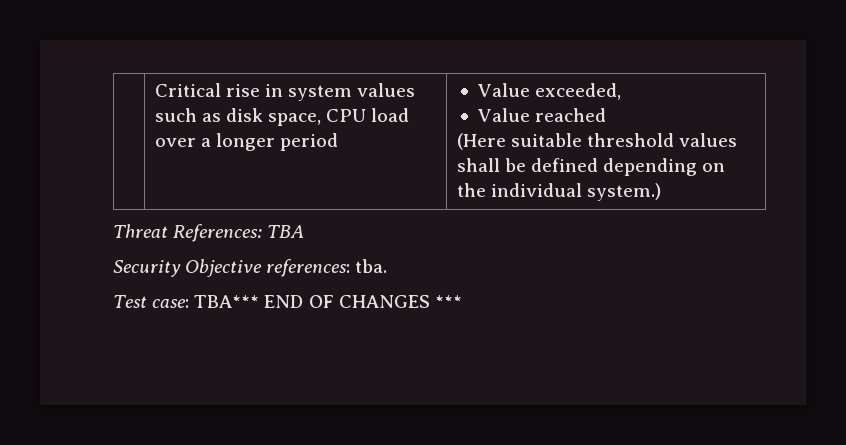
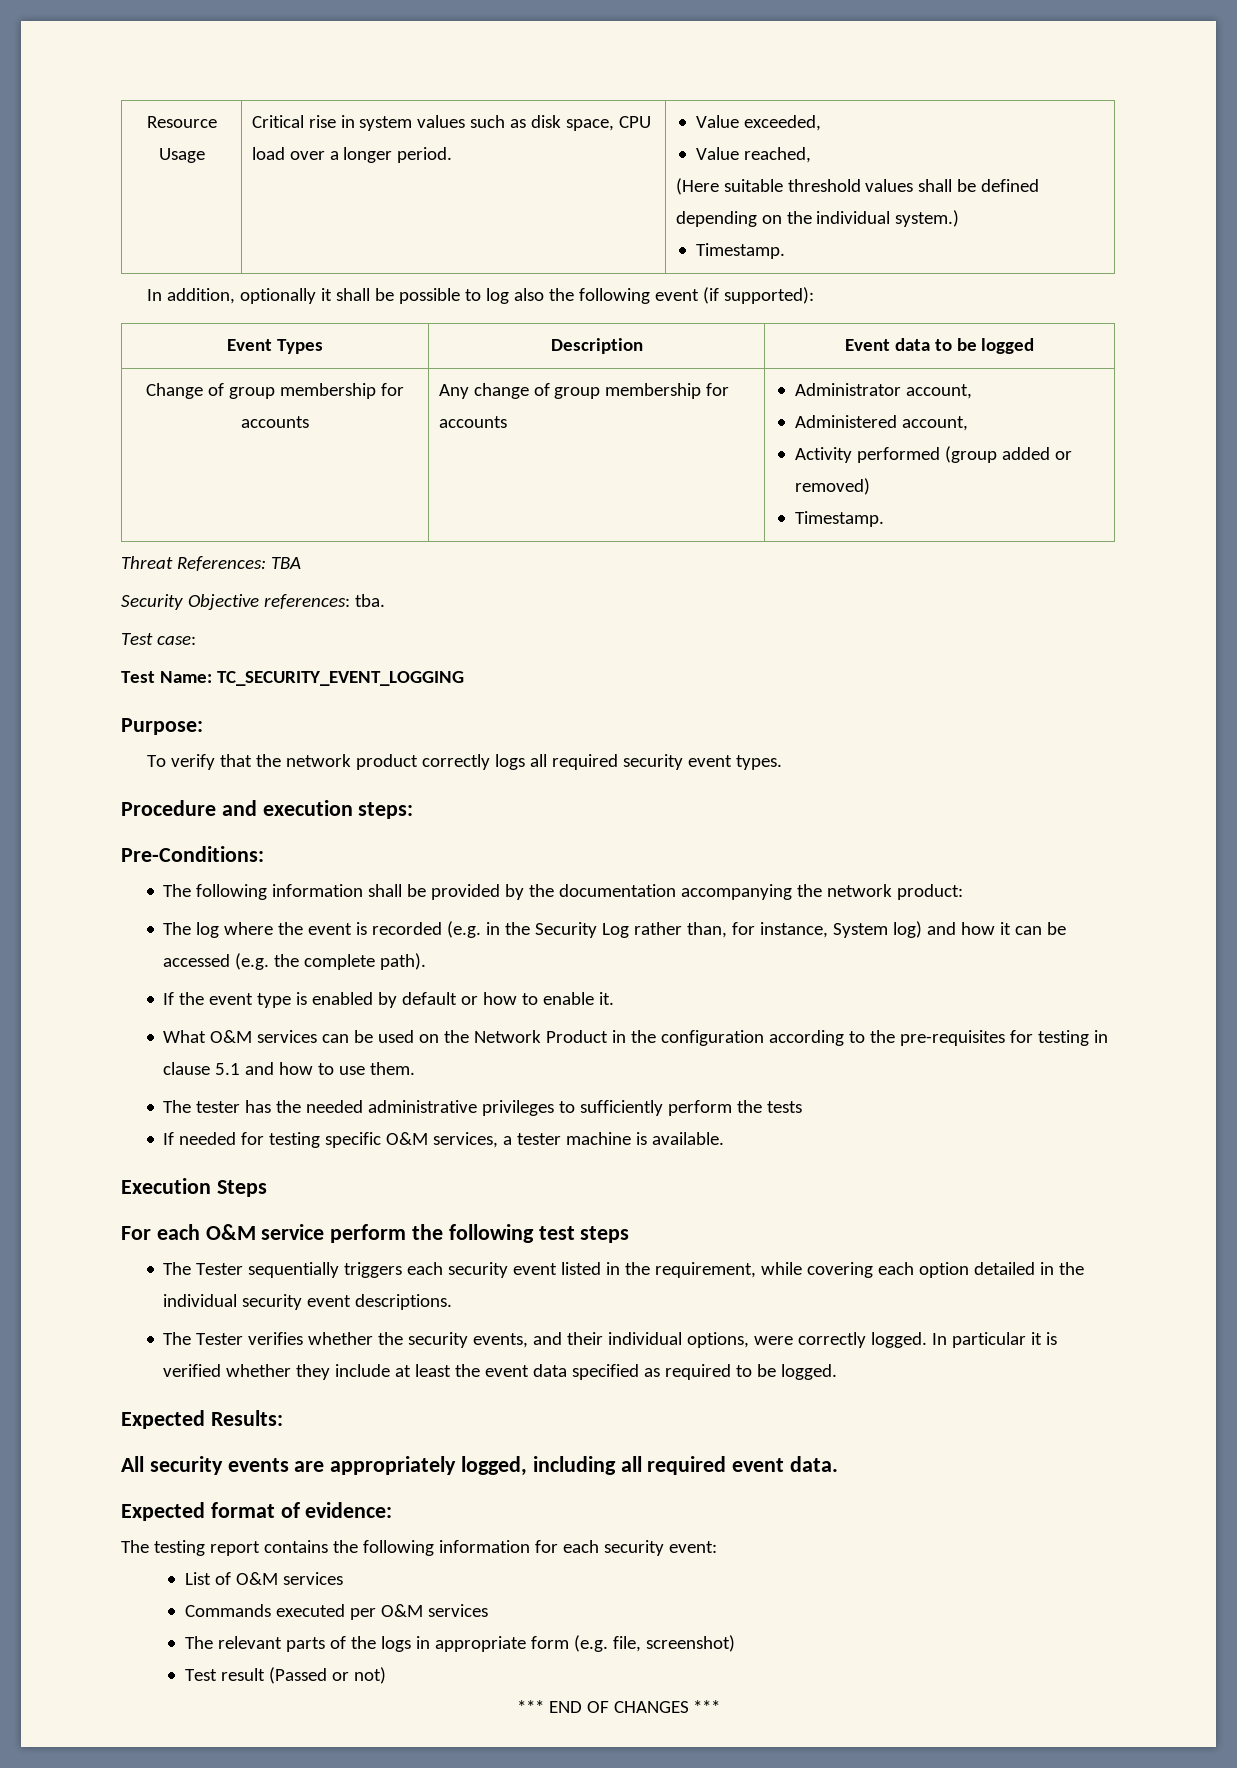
- | Critical rise in system values such as disk space, CPU load over a longer period | Value exceeded,
- Value reached
+ Resource Usage | Critical rise in system values such as disk space, CPU load over a longer period. | Value exceeded,
+ Value reached,
  (Here suitable threshold values shall be defined depending on the individual system.)
+ Timestamp.
+ In addition, optionally it shall be possible to log also the following event (if supported):
+ Event Types | Description | Event data to be logged
+ Change of group membership for accounts | Any change of group membership for accounts | Administrator account,
+ Administered account,
+ Activity performed (group added or removed)
+ Timestamp.
- Test case: TBA*** END OF CHANGES ***
+ Test case:
+ Test Name: TC_SECURITY_EVENT_LOGGING
+ Purpose:
+ To verify that the network product correctly logs all required security event types.
+ Procedure and execution steps:
+ Pre-Conditions:
+ The following information shall be provided by the documentation accompanying the network product:
+ The log where the event is recorded (e.g. in the Security Log rather than, for instance, System log) and how it can be accessed (e.g. the complete path).
+ If the event type is enabled by default or how to enable it.
+ What O&M services can be used on the Network Product in the configuration according to the pre-requisites for testing in clause 5.1 and how to use them.
+ The tester has the needed administrative privileges to sufficiently perform the tests
+ If needed for testing specific O&M services, a tester machine is available.
+ Execution Steps
+ For each O&M service perform the following test steps
+ The Tester sequentially triggers each security event listed in the requirement, while covering each option detailed in the individual security event descriptions.
+ The Tester verifies whether the security events, and their individual options, were correctly logged. In particular it is verified whether they include at least the event data specified as required to be logged.
+ Expected Results:
+ All security events are appropriately logged, including all required event data.
+ Expected format of evidence:
+ The testing report contains the following information for each security event:
+ List of O&M services
+ Commands executed per O&M services
+ The relevant parts of the logs in appropriate form (e.g. file, screenshot)
+ Test result (Passed or not)
+ *** END OF CHANGES ***

